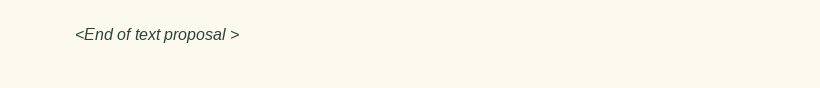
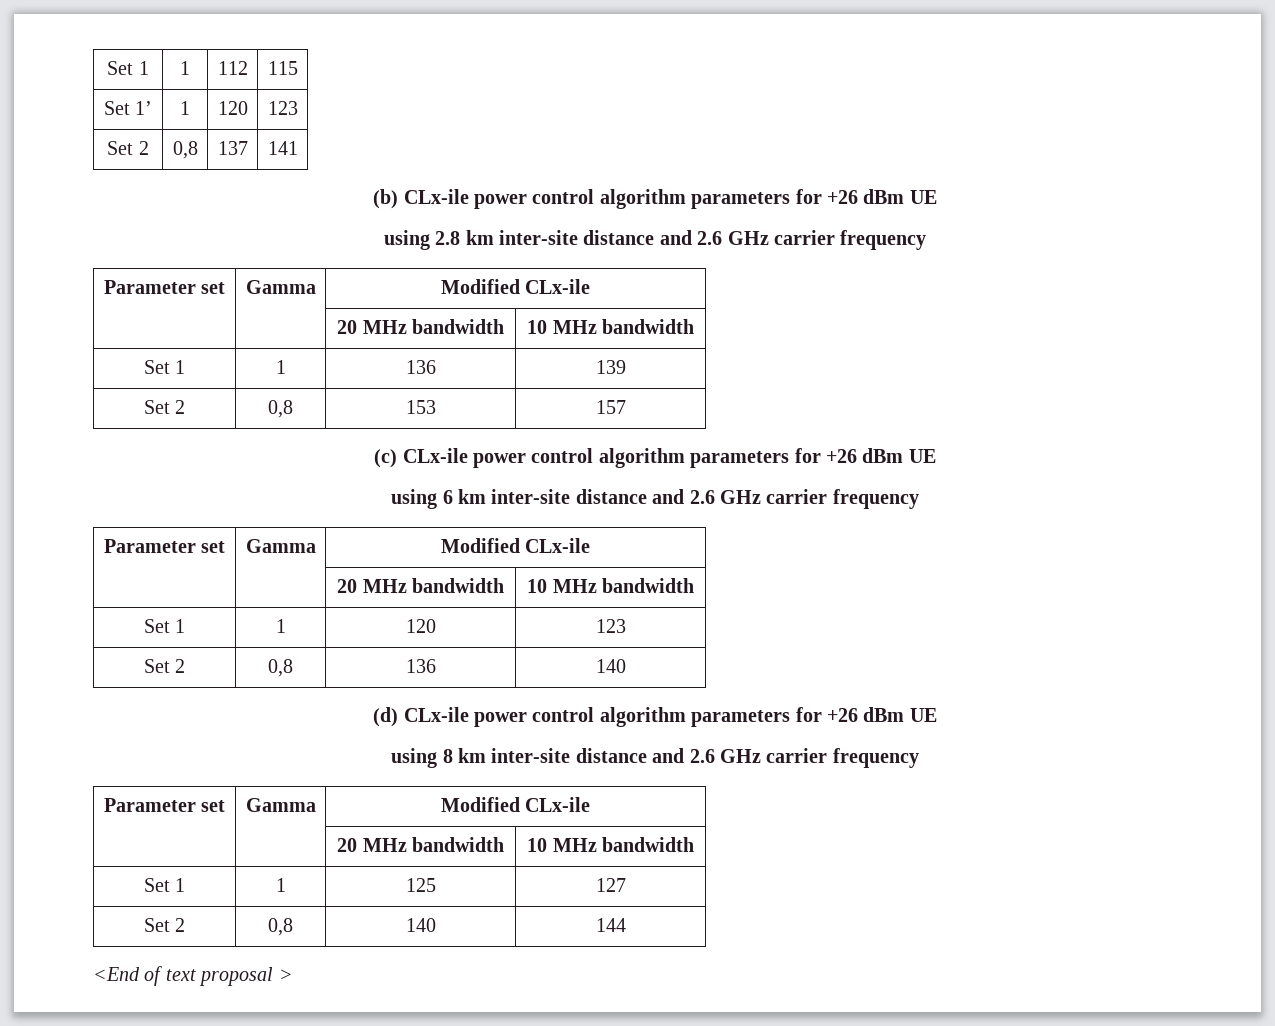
+ Set 1 | 1 | 112 | 115
+ Set 1’ | 1 | 120 | 123
+ Set 2 | 0,8 | 137 | 141
+ (b) CLx-ile power control algorithm parameters for +26 dBm UE
+ using 2.8 km inter-site distance and 2.6 GHz carrier frequency
+ Parameter set | Gamma | Modified CLx-ile
+ | | 20 MHz bandwidth | 10 MHz bandwidth
+ Set 1 | 1 | 136 | 139
+ Set 2 | 0,8 | 153 | 157
+ (c) CLx-ile power control algorithm parameters for +26 dBm UE
+ using 6 km inter-site distance and 2.6 GHz carrier frequency
+ Parameter set | Gamma | Modified CLx-ile
+ | | 20 MHz bandwidth | 10 MHz bandwidth
+ Set 1 | 1 | 120 | 123
+ Set 2 | 0,8 | 136 | 140
+ (d) CLx-ile power control algorithm parameters for +26 dBm UE
+ using 8 km inter-site distance and 2.6 GHz carrier frequency
+ Parameter set | Gamma | Modified CLx-ile
+ | | 20 MHz bandwidth | 10 MHz bandwidth
+ Set 1 | 1 | 125 | 127
+ Set 2 | 0,8 | 140 | 144

